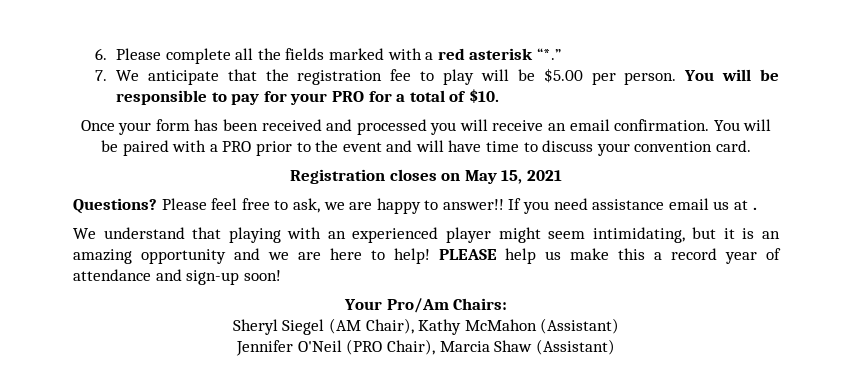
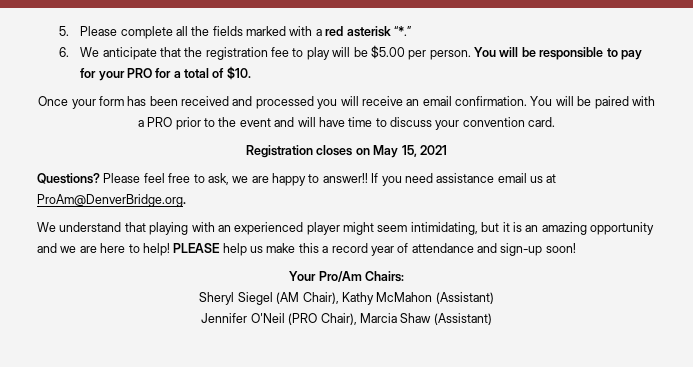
- 6. Please complete all the fields marked with a red asterisk “*.”
+ 5. Please complete all the fields marked with a red asterisk “*.”
- 7. We anticipate that the registration fee to play will be $5.00 per person.
+ 6. We anticipate that the registration fee to play will be $5.00 per person.
- If you need assistance email us at .
+ If you need assistance email us at ProAm@DenverBridge.org.

